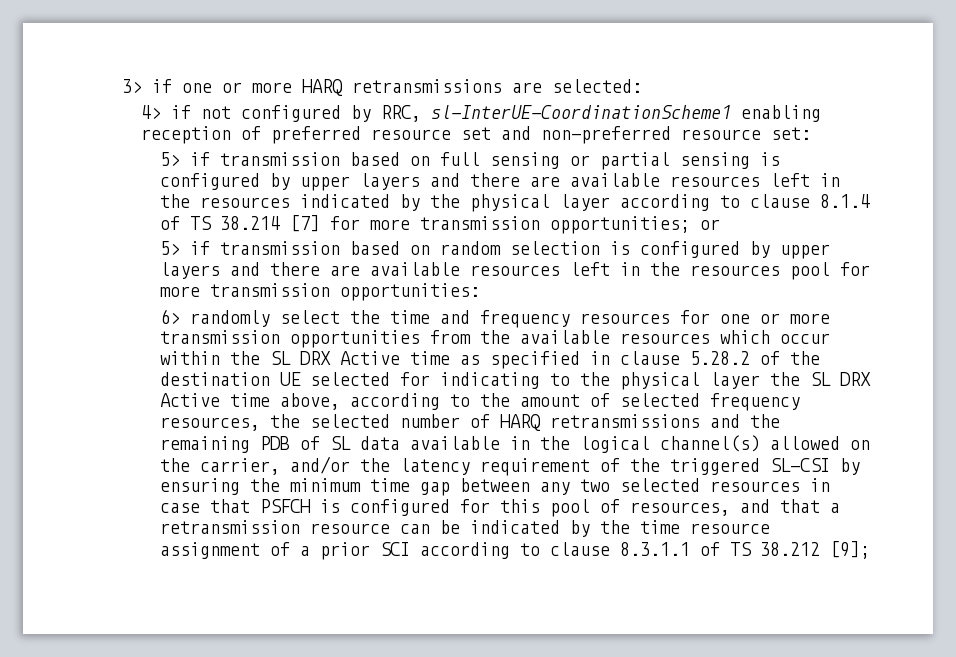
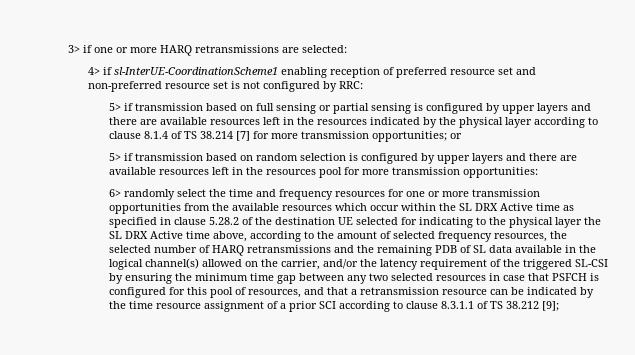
- 4> if not configured by RRC, sl-InterUE-CoordinationScheme1 enabling reception of preferred resource set and non-preferred resource set:
+ 4> if sl-InterUE-CoordinationScheme1 enabling reception of preferred resource set and non-preferred resource set is not configured by RRC:

